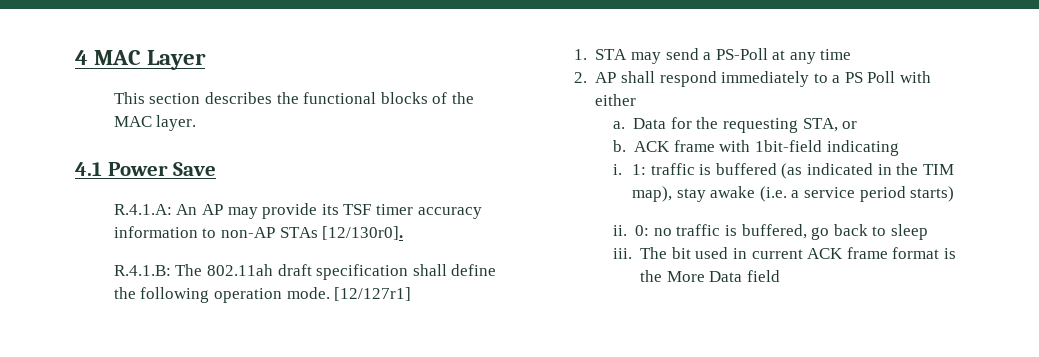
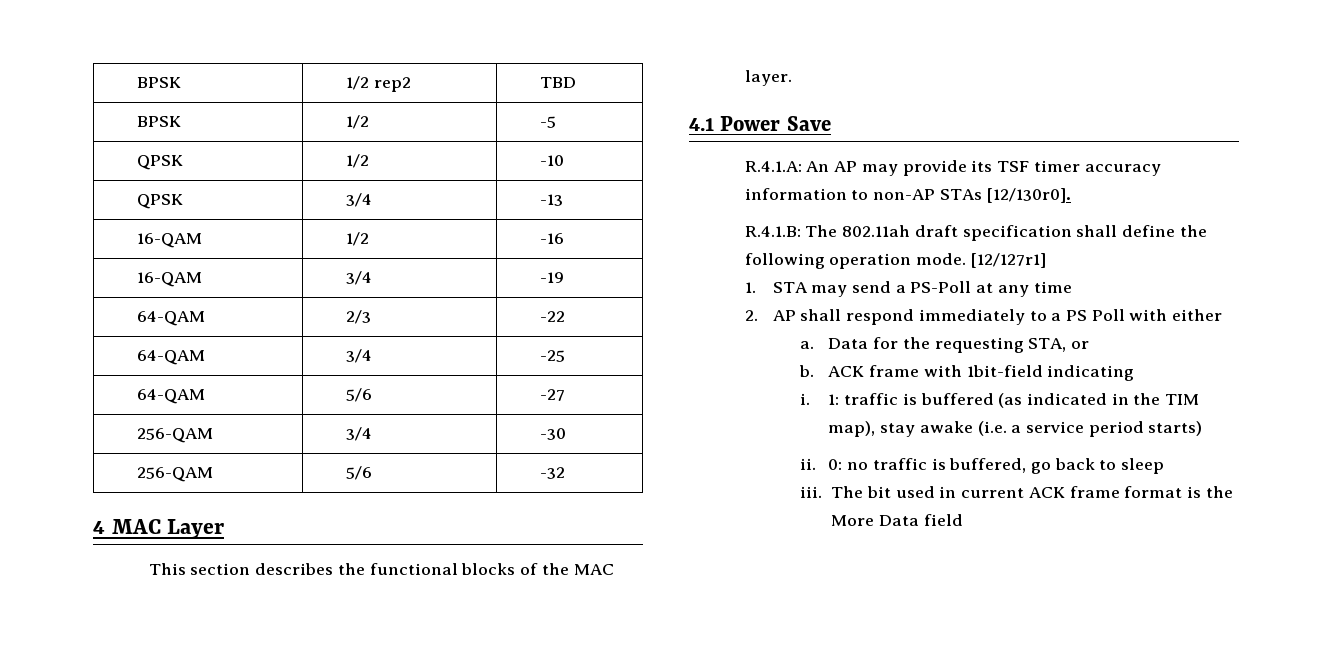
+ BPSK | 1/2 rep2 | TBD
+ BPSK | 1/2 | -5
+ QPSK | 1/2 | -10
+ QPSK | 3/4 | -13
+ 16-QAM | 1/2 | -16
+ 16-QAM | 3/4 | -19
+ 64-QAM | 2/3 | -22
+ 64-QAM | 3/4 | -25
+ 64-QAM | 5/6 | -27
+ 256-QAM | 3/4 | -30
+ 256-QAM | 5/6 | -32

